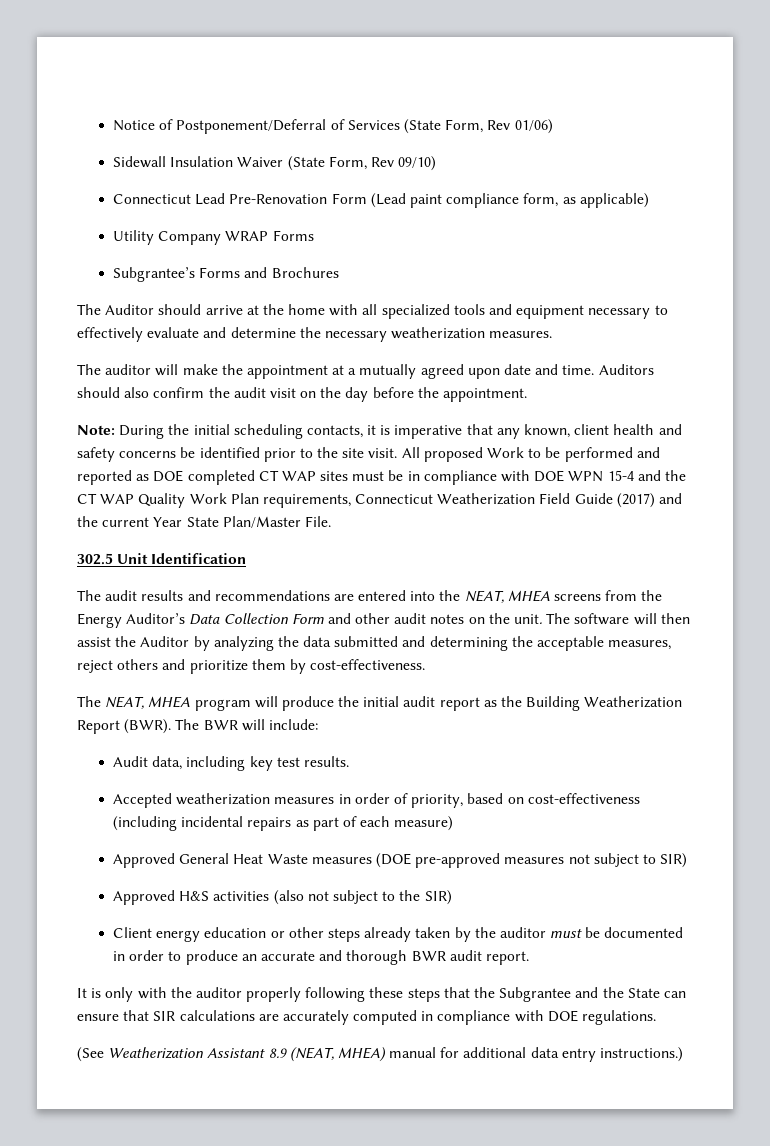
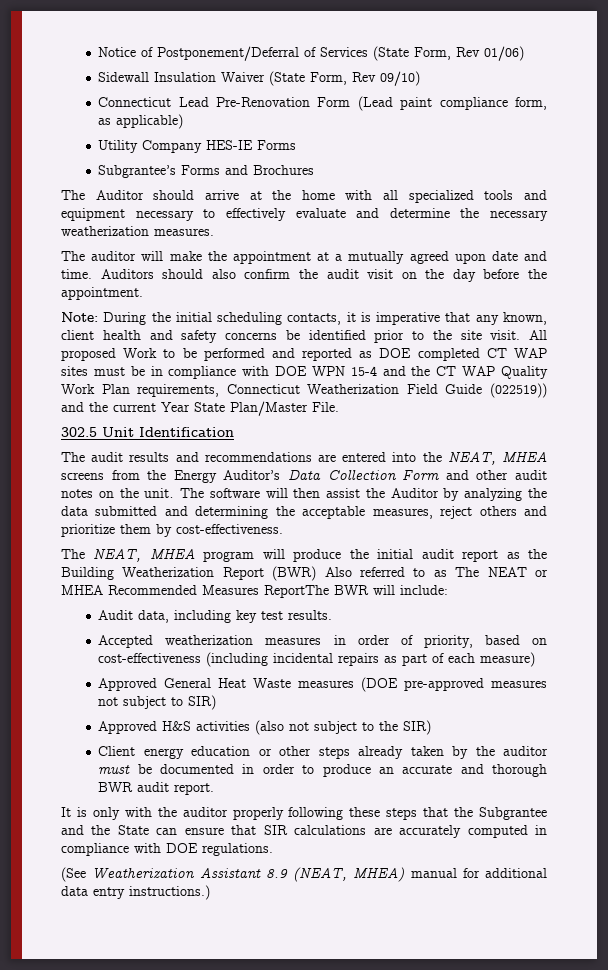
- Utility Company WRAP Forms
+ Utility Company HES-IE Forms
- All proposed Work to be performed and reported as DOE completed CT WAP sites must be in compliance with DOE WPN 15-4 and the CT WAP Quality Work Plan requirements, Connecticut Weatherization Field Guide (2017) and the current Year State Plan/Master File.
+ All proposed Work to be performed and reported as DOE completed CT WAP sites must be in compliance with DOE WPN 15-4 and the CT WAP Quality Work Plan requirements, Connecticut Weatherization Field Guide (022519)) and the current Year State Plan/Master File.
- The NEAT, MHEA program will produce the initial audit report as the Building Weatherization Report (BWR). The BWR will include:
+ The NEAT, MHEA program will produce the initial audit report as the Building Weatherization Report (BWR) Also referred to as The NEAT or MHEA Recommended Measures ReportThe BWR will include:

